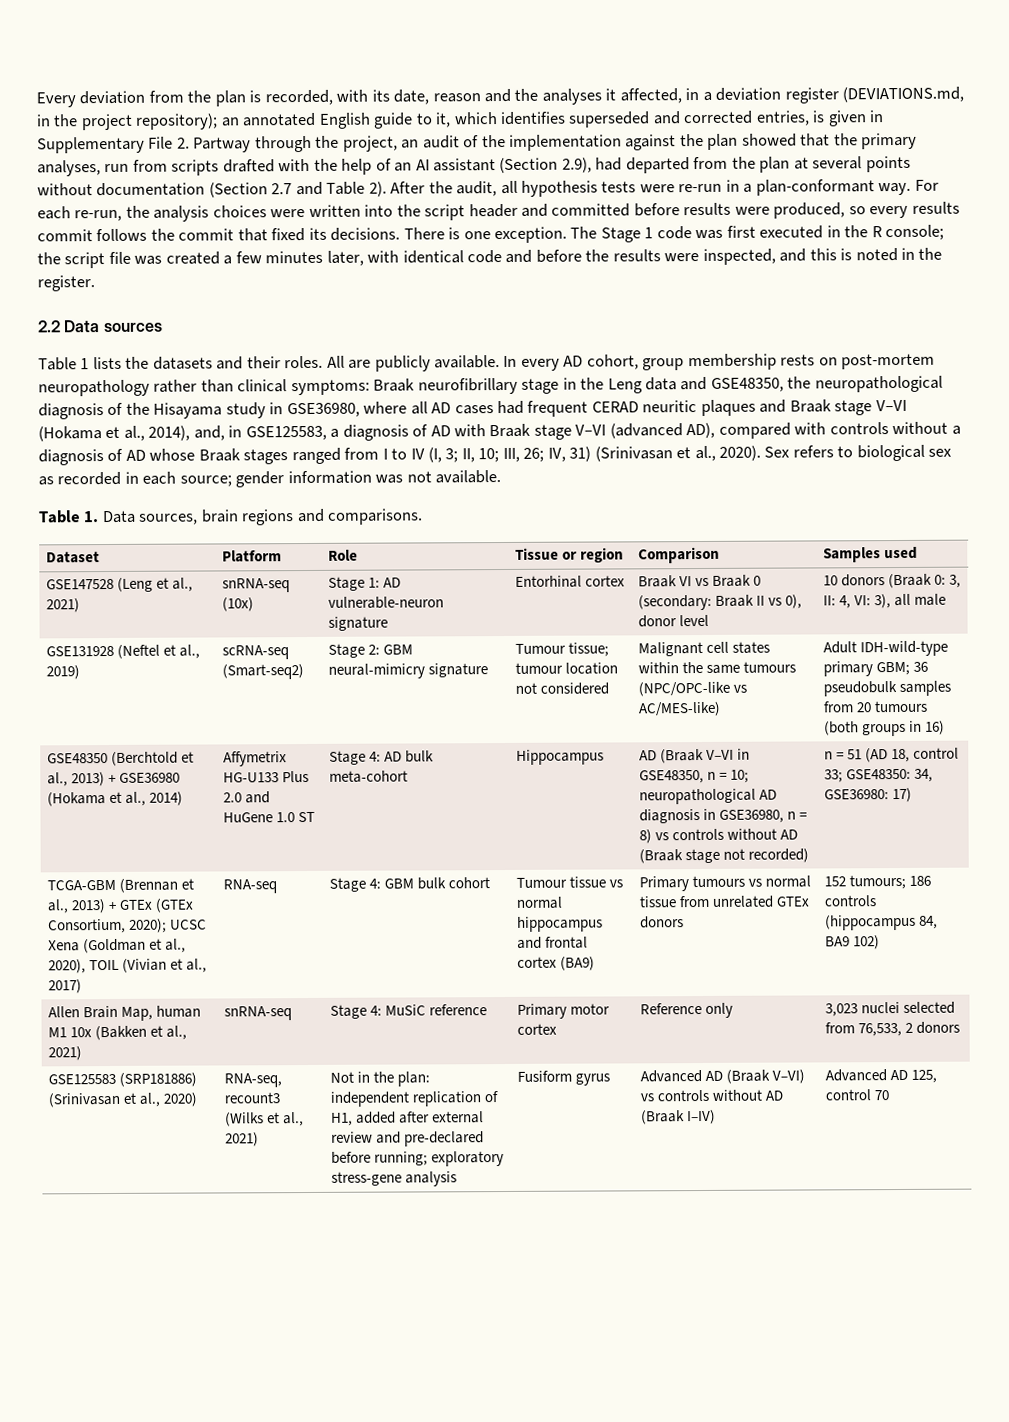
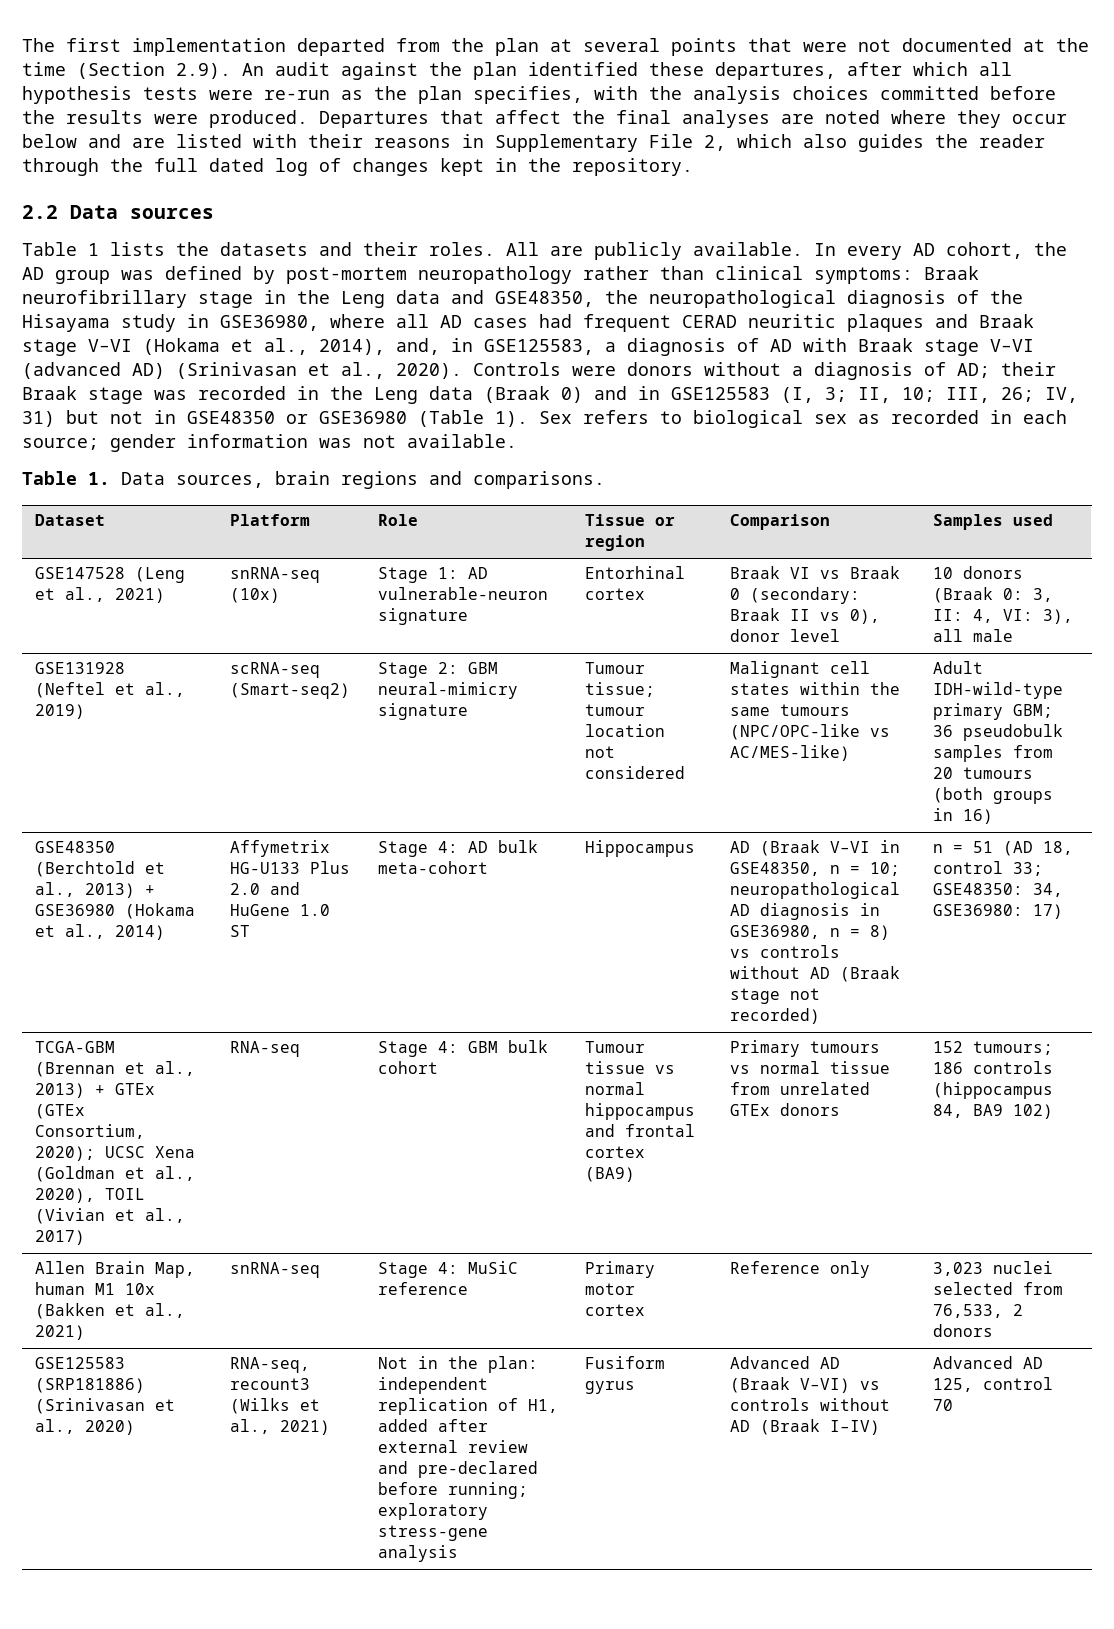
- Every deviation from the plan is recorded, with its date, reason and the analyses it affected, in a deviation register (DEVIATIONS.md, in the project repository); an annotated English guide to it, which identifies superseded and corrected entries, is given in Supplementary File 2. Partway through the project, an audit of the implementation against the plan showed that the primary analyses, run from scripts drafted with the help of an AI assistant (Section 2.9), had departed from the plan at several points without documentation (Section 2.7 and Table 2). After the audit, all hypothesis tests were re-run in a plan-conformant way. For each re-run, the analysis choices were written into the script header and committed before results were produced, so every results commit follows the commit that fixed its decisions. There is one exception. The Stage 1 code was first executed in the R console; the script file was created a few minutes later, with identical code and before the results were inspected, and this is noted in the register.
+ The first implementation departed from the plan at several points that were not documented at the time (Section 2.9). An audit against the plan identified these departures, after which all hypothesis tests were re-run as the plan specifies, with the analysis choices committed before the results were produced. Departures that affect the final analyses are noted where they occur below and are listed with their reasons in Supplementary File 2, which also guides the reader through the full dated log of changes kept in the repository.
- In every AD cohort, group membership rests on post-mortem neuropathology rather than clinical symptoms:
+ In every AD cohort, the AD group was defined by post-mortem neuropathology rather than clinical symptoms:
- Braak neurofibrillary stage in the Leng data and GSE48350, the neuropathological diagnosis of the Hisayama study in GSE36980, where all AD cases had frequent CERAD neuritic plaques and Braak stage V–VI (Hokama et al., 2014), and, in GSE125583, a diagnosis of AD with Braak stage V–VI (advanced AD), compared with controls without a diagnosis of AD whose Braak stages ranged from I to IV (I, 3;
+ Braak neurofibrillary stage in the Leng data and GSE48350, the neuropathological diagnosis of the Hisayama study in GSE36980, where all AD cases had frequent CERAD neuritic plaques and Braak stage V–VI (Hokama et al., 2014), and, in GSE125583, a diagnosis of AD with Braak stage V–VI (advanced AD) (Srinivasan et al., 2020). Controls were donors without a diagnosis of AD; their Braak stage was recorded in the Leng data (Braak 0) and in GSE125583 (I, 3;
- IV, 31) (Srinivasan et al., 2020).
+ IV, 31) but not in GSE48350 or GSE36980 (Table 1).

